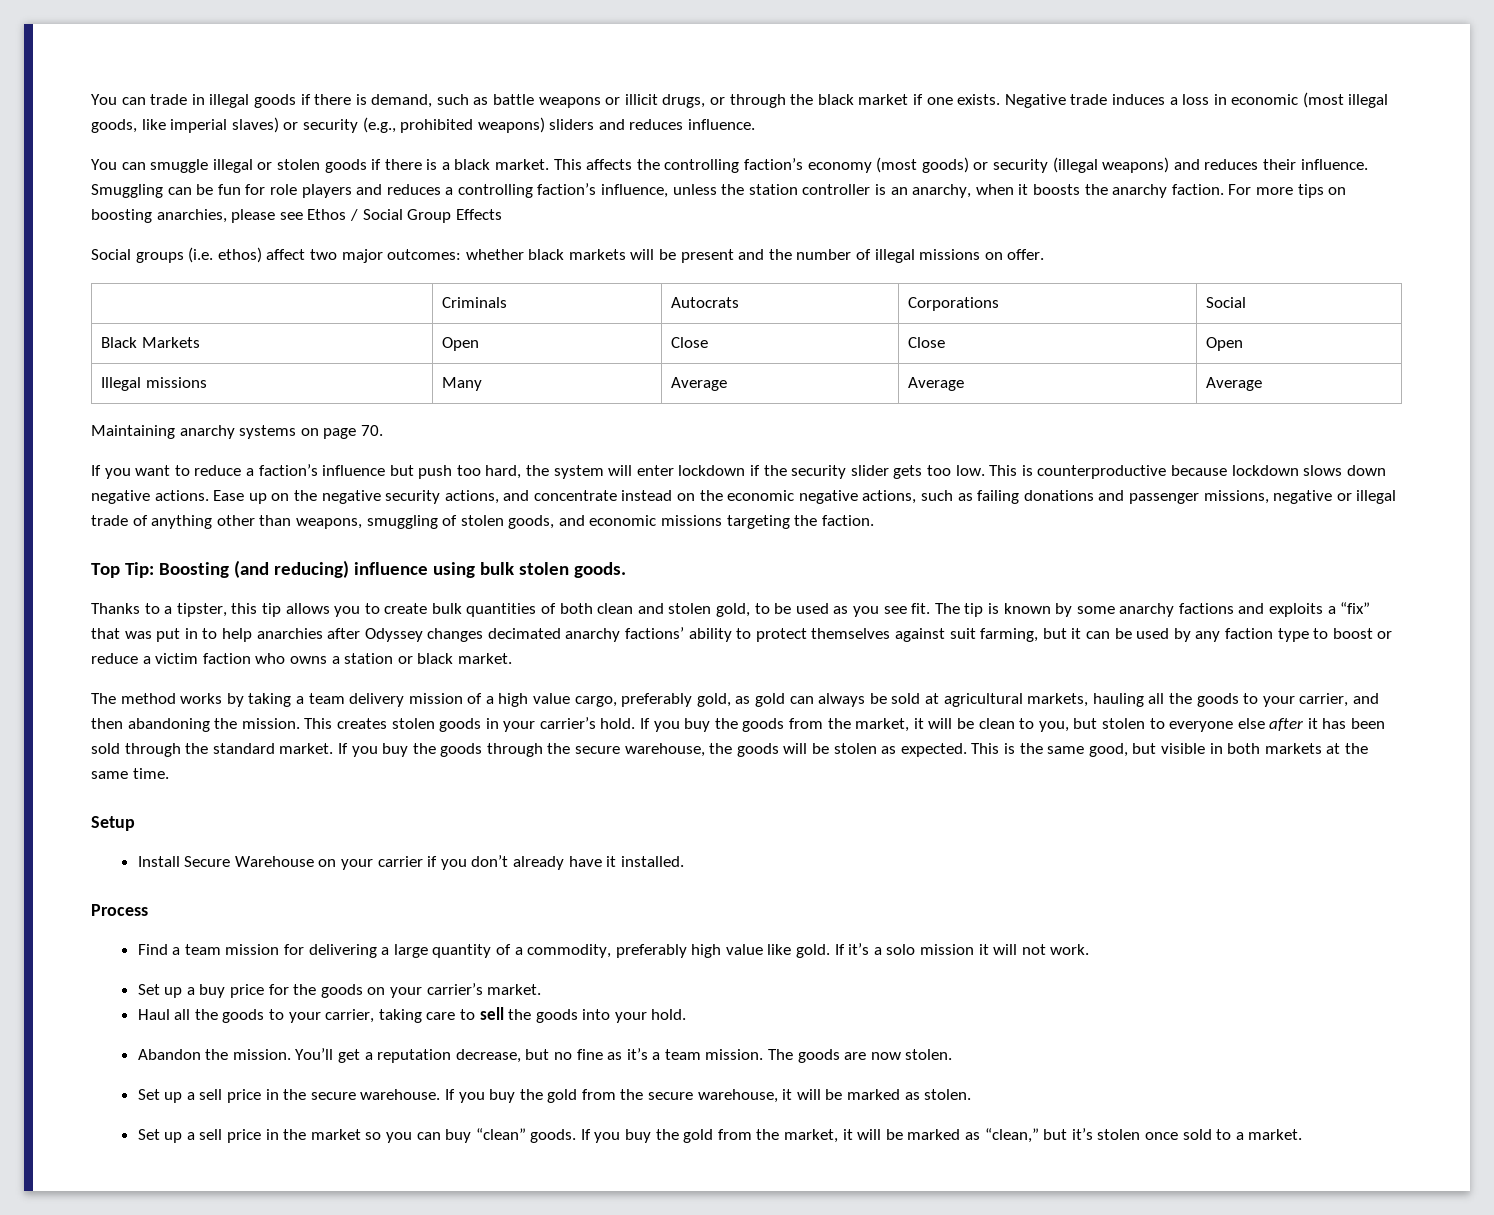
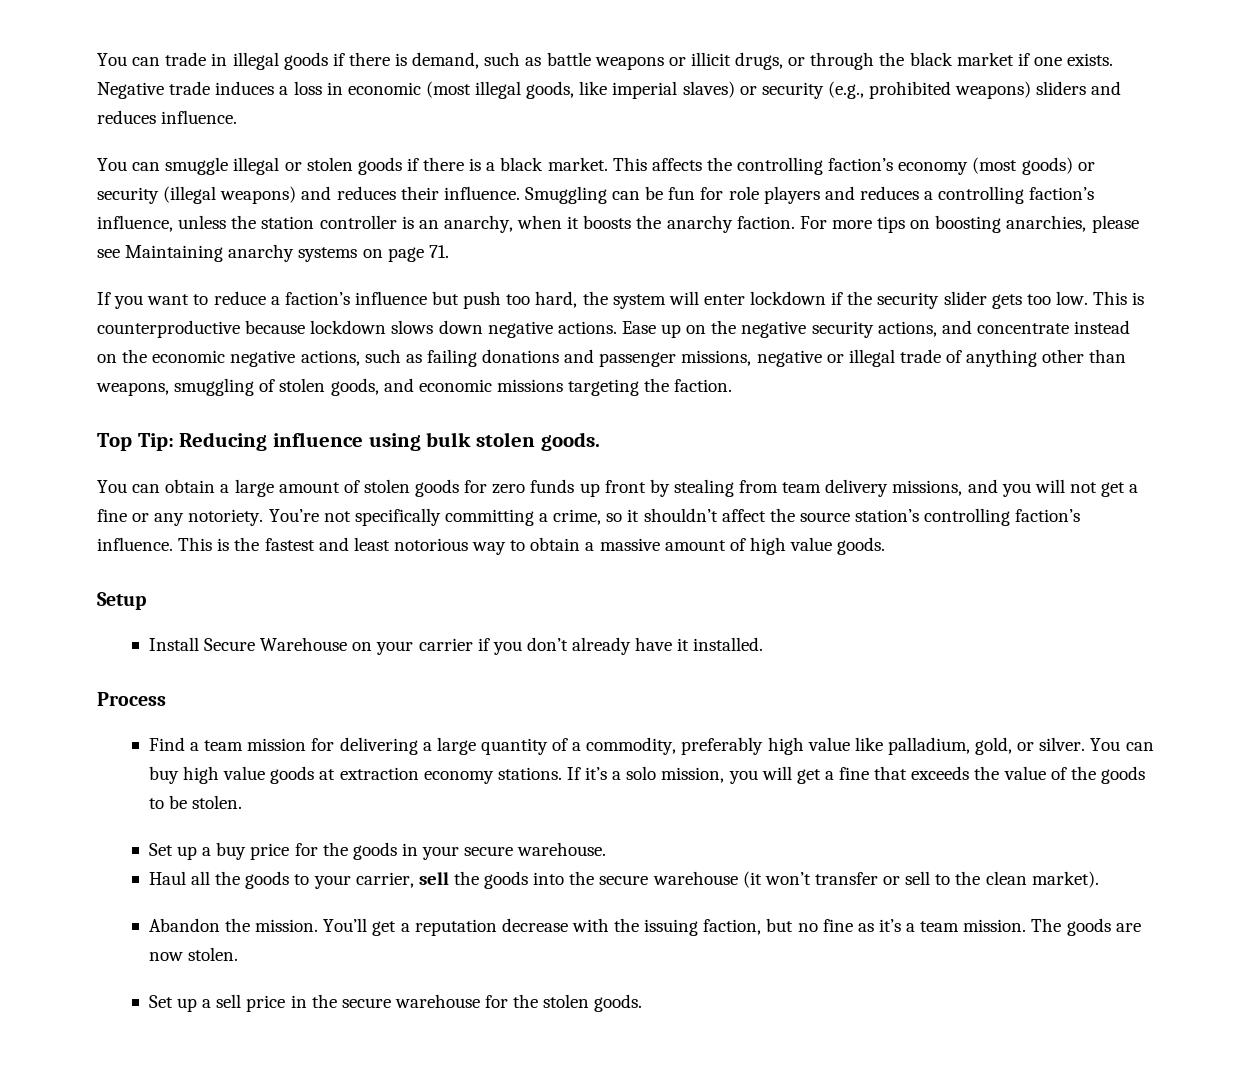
- For more tips on boosting anarchies, please see Ethos / Social Group Effects
- Social groups (i.e. ethos) affect two major outcomes: whether black markets will be present and the number of illegal missions on offer.
- | Criminals | Autocrats | Corporations | Social
- Black Markets | Open | Close | Close | Open
- Illegal missions | Many | Average | Average | Average
- Maintaining anarchy systems on page 70.
+ For more tips on boosting anarchies, please see Maintaining anarchy systems on page 71.
- Top Tip: Boosting (and reducing) influence using bulk stolen goods.
+ Top Tip: Reducing influence using bulk stolen goods.
- Thanks to a tipster, this tip allows you to create bulk quantities of both clean and stolen gold, to be used as you see fit. The tip is known by some anarchy factions and exploits a “fix” that was put in to help anarchies after Odyssey changes decimated anarchy factions’ ability to protect themselves against suit farming, but it can be used by any faction type to boost or reduce a victim faction who owns a station or black market.
- The method works by taking a team delivery mission of a high value cargo, preferably gold, as gold can always be sold at agricultural markets, hauling all the goods to your carrier, and then abandoning the mission. This creates stolen goods in your carrier’s hold. If you buy the goods from the market, it will be clean to you, but stolen to everyone else after it has been sold through the standard market. If you buy the goods through the secure warehouse, the goods will be stolen as expected. This is the same good, but visible in both markets at the same time.
+ You can obtain a large amount of stolen goods for zero funds up front by stealing from team delivery missions, and you will not get a fine or any notoriety. You’re not specifically committing a crime, so it shouldn’t affect the source station’s controlling faction’s influence. This is the fastest and least notorious way to obtain a massive amount of high value goods.
- Find a team mission for delivering a large quantity of a commodity, preferably high value like gold. If it’s a solo mission it will not work.
+ Find a team mission for delivering a large quantity of a commodity, preferably high value like palladium, gold, or silver. You can buy high value goods at extraction economy stations. If it’s a solo mission, you will get a fine that exceeds the value of the goods to be stolen.
- Set up a buy price for the goods on your carrier’s market.
+ Set up a buy price for the goods in your secure warehouse.
- Haul all the goods to your carrier, taking care to sell the goods into your hold.
+ Haul all the goods to your carrier, sell the goods into the secure warehouse (it won’t transfer or sell to the clean market).
- You’ll get a reputation decrease, but no fine as it’s a team mission.
+ You’ll get a reputation decrease with the issuing faction, but no fine as it’s a team mission.
- Set up a sell price in the secure warehouse. If you buy the gold from the secure warehouse, it will be marked as stolen.
- Set up a sell price in the market so you can buy “clean” goods. If you buy the gold from the market, it will be marked as “clean,” but it’s stolen once sold to a market.
+ Set up a sell price in the secure warehouse for the stolen goods.

